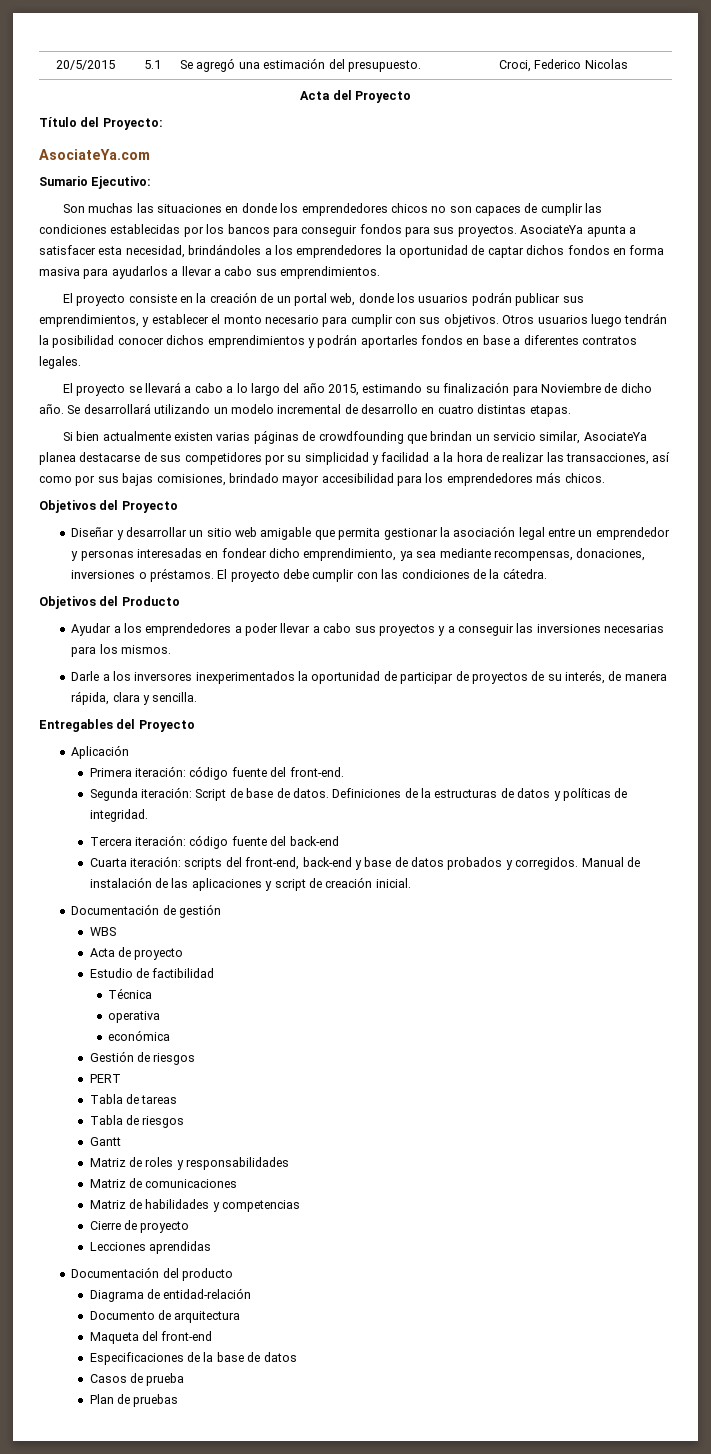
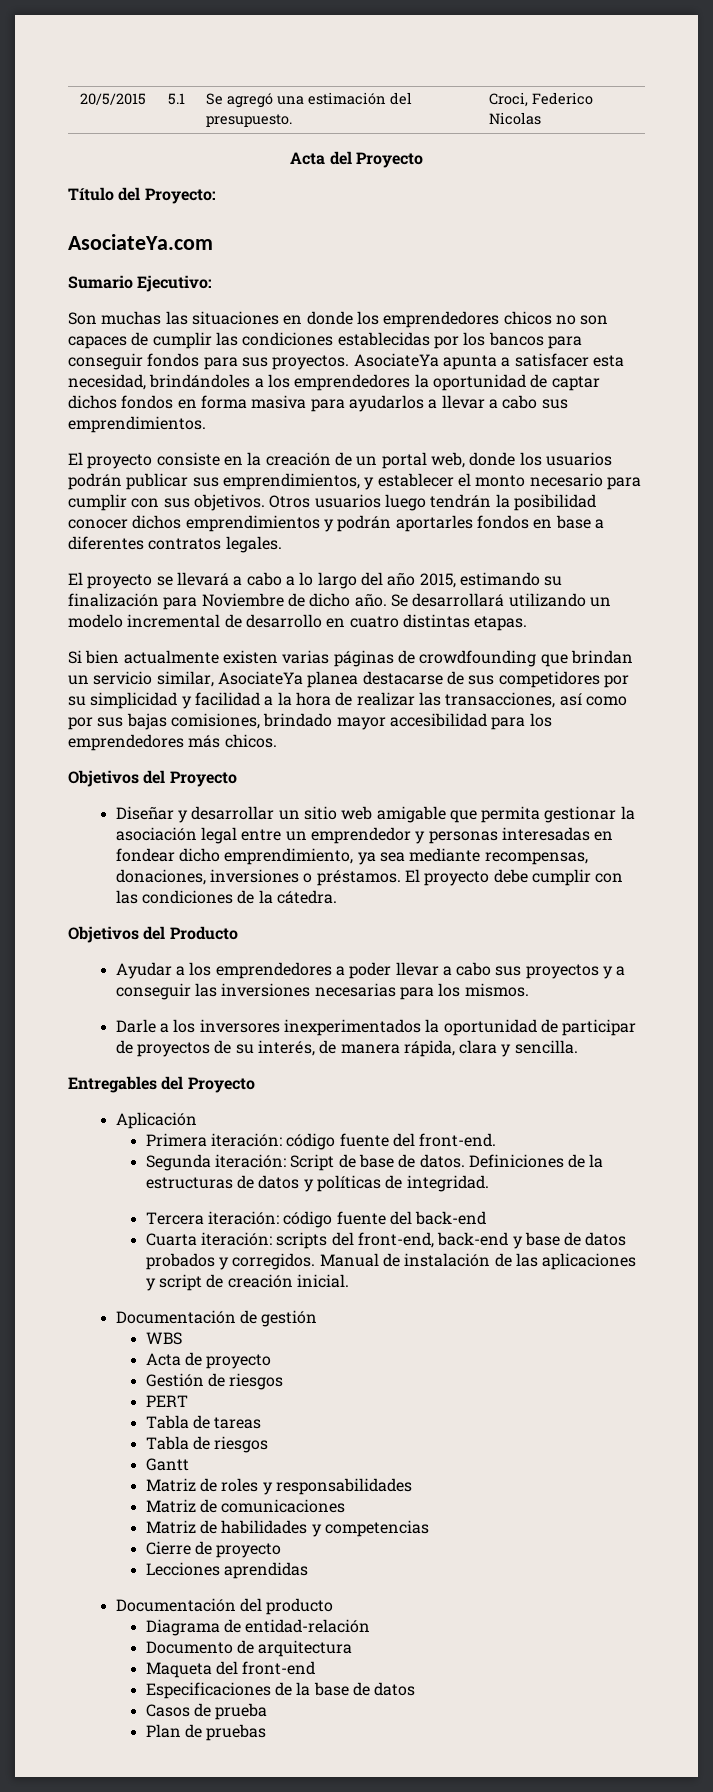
- Estudio de factibilidad
- Técnica
- operativa
- económica

